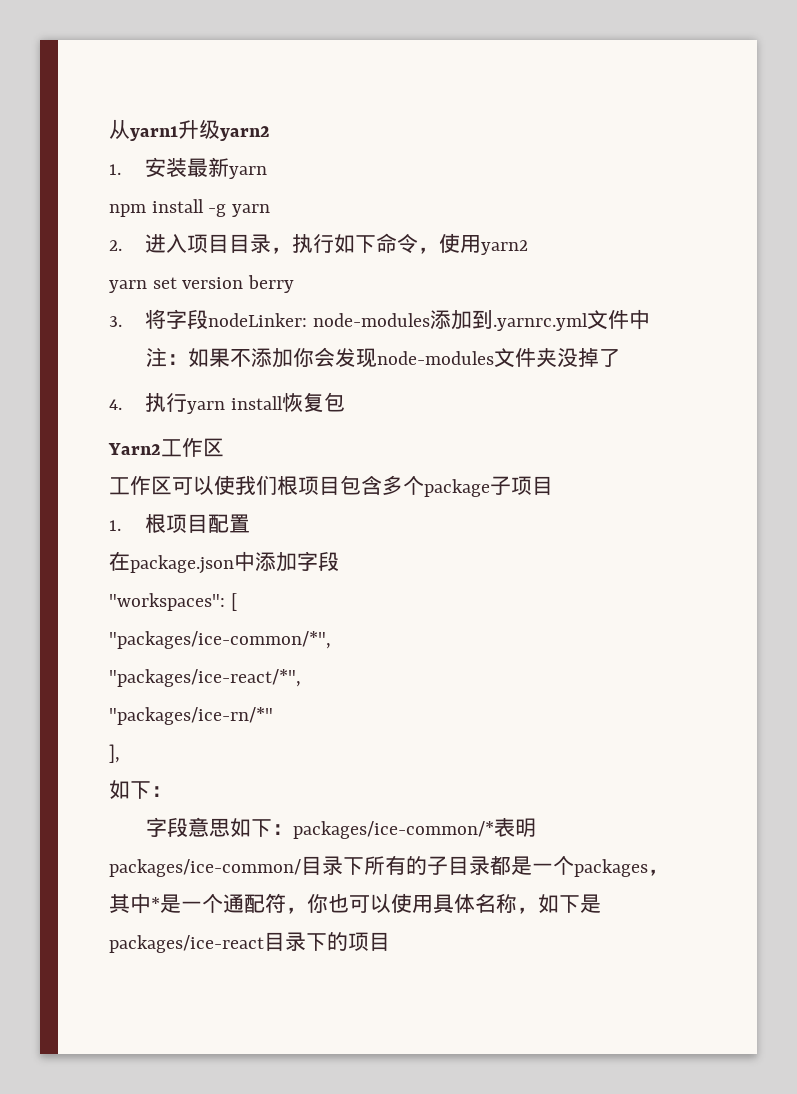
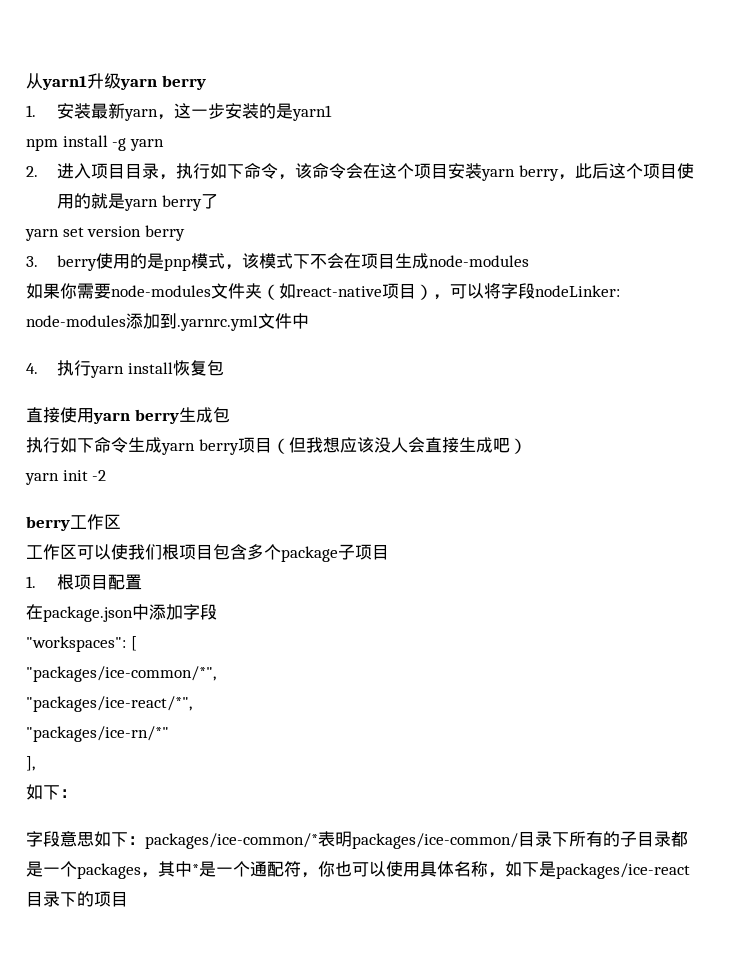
- 从yarn1升级yarn2
+ 从yarn1升级yarn berry
- 1.安装最新yarn
+ 1.安装最新yarn，这一步安装的是yarn1
- 2.进入项目目录，执行如下命令，使用yarn2
+ 2.进入项目目录，执行如下命令，该命令会在这个项目安装yarn berry，此后这个项目使用的就是yarn berry了
- 3.将字段nodeLinker: node-modules添加到.yarnrc.yml文件中
+ 3. berry使用的是pnp模式，该模式下不会在项目生成node-modules
+ 如果你需要node-modules文件夹（如react-native项目），可以将字段nodeLinker: node-modules添加到.yarnrc.yml文件中
- 注：如果不添加你会发现node-modules文件夹没掉了
- Yarn2工作区
+ 直接使用yarn berry生成包
+ 执行如下命令生成yarn berry项目（但我想应该没人会直接生成吧）
+ yarn init -2
+ berry工作区

